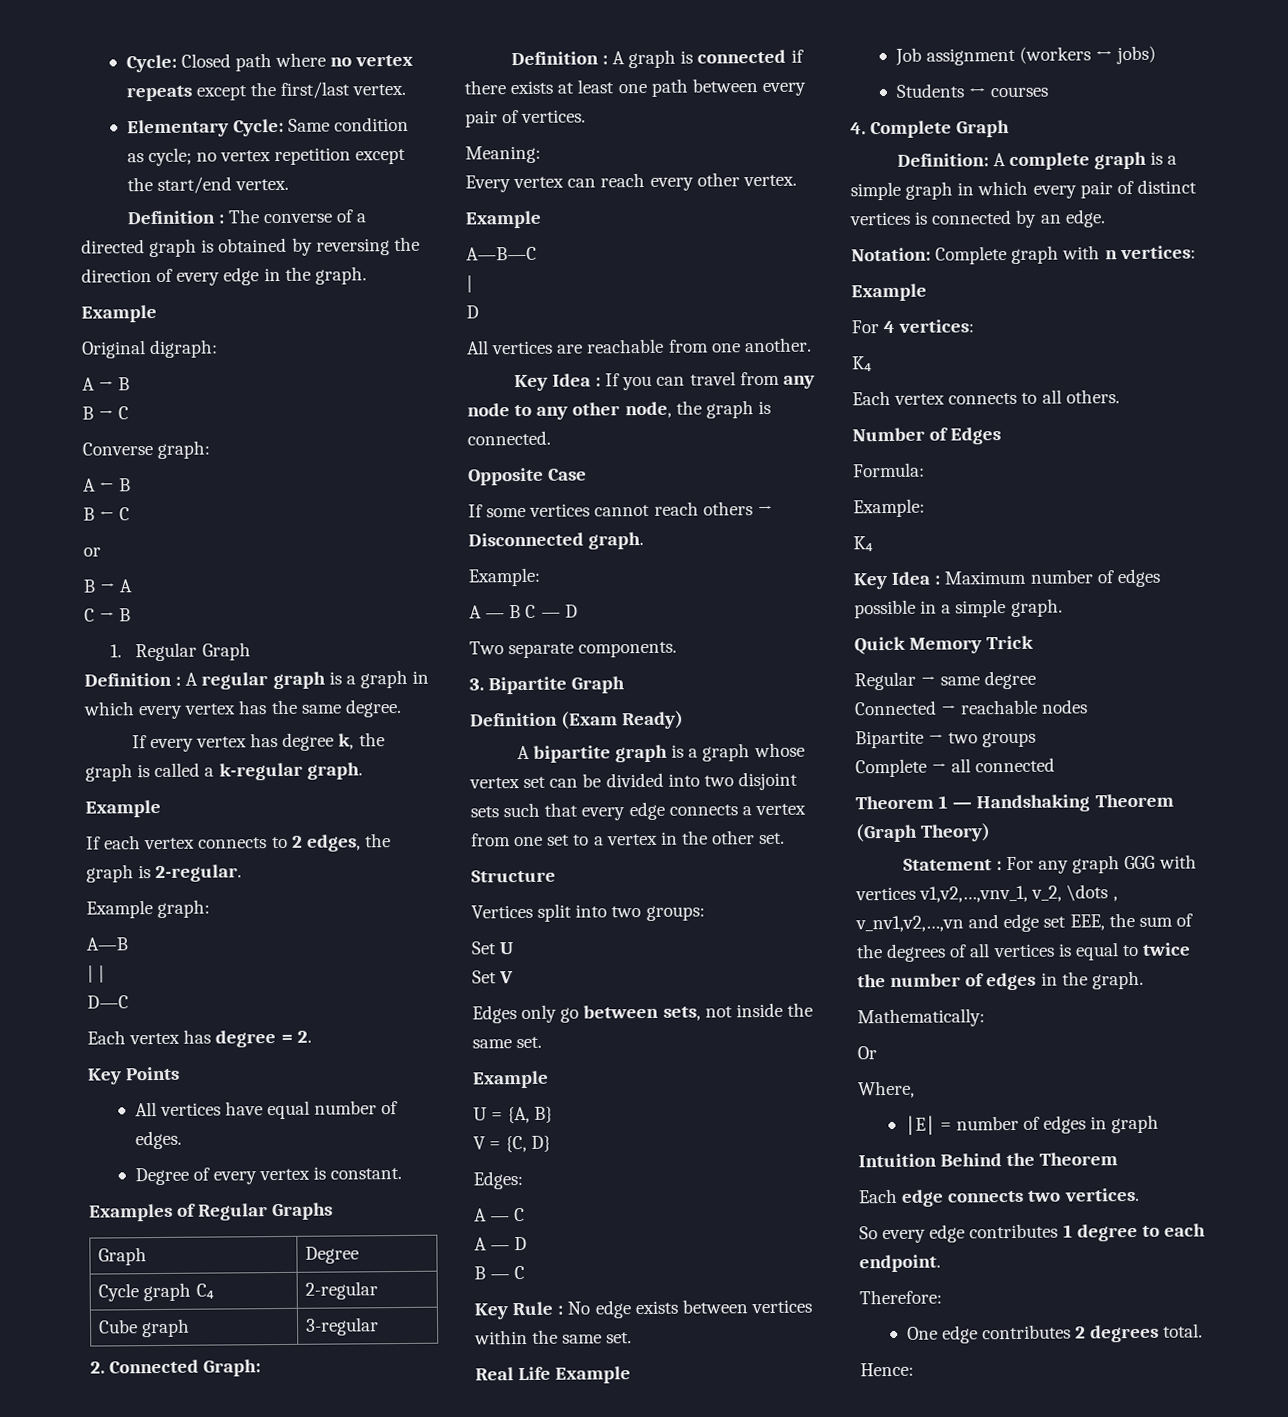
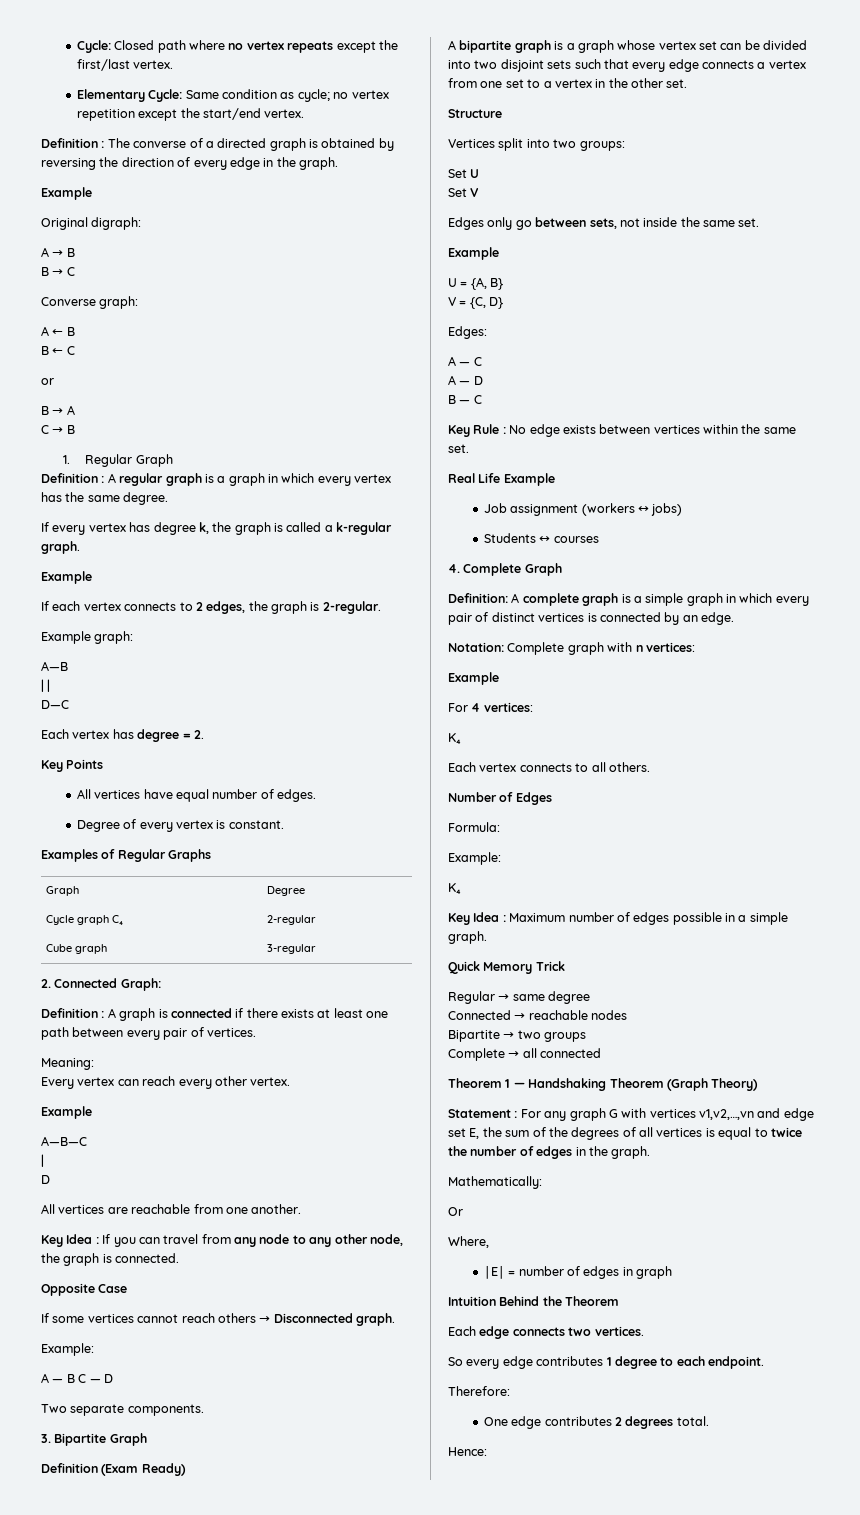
- Statement : For any graph GGG with vertices v1,v2,…,vnv_1, v_2, \dots , v_nv1,v2,…,vn and edge set EEE, the sum of the degrees of all vertices is equal to twice the number of edges in the graph.
+ Statement : For any graph G with vertices v1,v2,…,vn and edge set E, the sum of the degrees of all vertices is equal to twice the number of edges in the graph.

